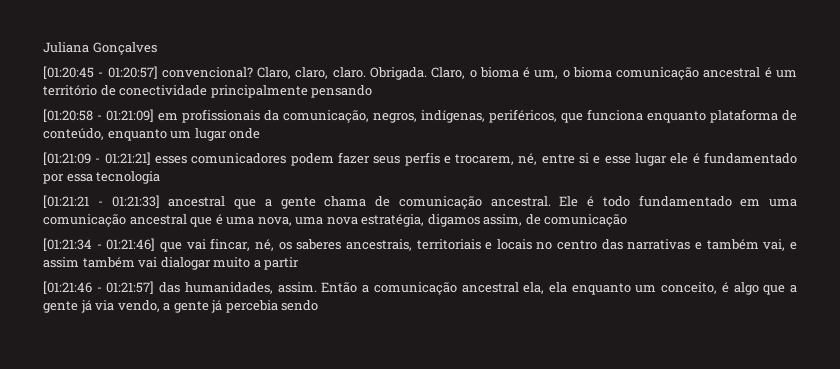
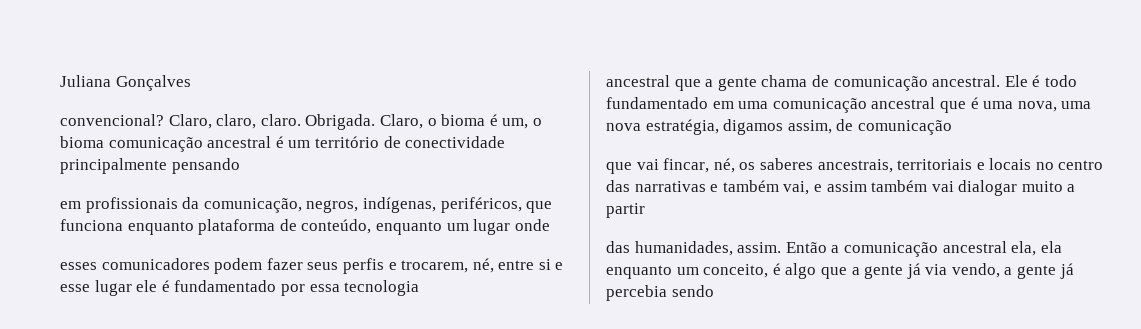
- [01:20:45 - 01:20:57] convencional?
+ convencional?
- [01:20:58 - 01:21:09] em profissionais da comunicação, negros, indígenas, periféricos, que funciona enquanto plataforma de conteúdo, enquanto um lugar onde
+ em profissionais da comunicação, negros, indígenas, periféricos, que funciona enquanto plataforma de conteúdo, enquanto um lugar onde
- [01:21:09 - 01:21:21] esses comunicadores podem fazer seus perfis e trocarem, né, entre si e esse lugar ele é fundamentado por essa tecnologia
+ esses comunicadores podem fazer seus perfis e trocarem, né, entre si e esse lugar ele é fundamentado por essa tecnologia
- [01:21:21 - 01:21:33] ancestral que a gente chama de comunicação ancestral.
+ ancestral que a gente chama de comunicação ancestral.
- [01:21:34 - 01:21:46] que vai fincar, né, os saberes ancestrais, territoriais e locais no centro das narrativas e também vai, e assim também vai dialogar muito a partir
+ que vai fincar, né, os saberes ancestrais, territoriais e locais no centro das narrativas e também vai, e assim também vai dialogar muito a partir
- [01:21:46 - 01:21:57] das humanidades, assim.
+ das humanidades, assim.

